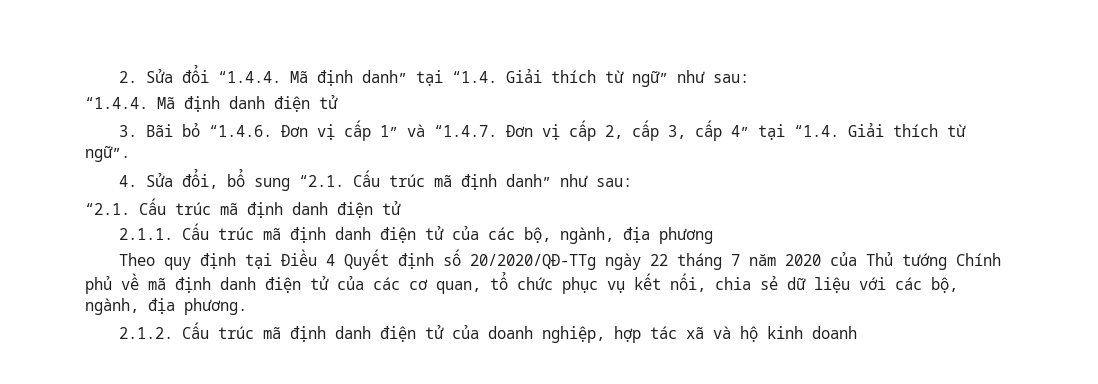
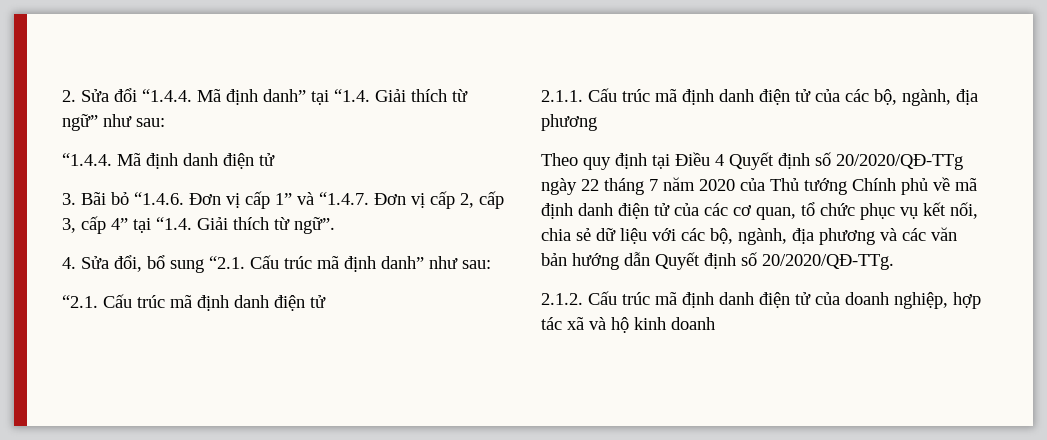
- Theo quy định tại Điều 4 Quyết định số 20/2020/QĐ-TTg ngày 22 tháng 7 năm 2020 của Thủ tướng Chính phủ về mã định danh điện tử của các cơ quan, tổ chức phục vụ kết nối, chia sẻ dữ liệu với các bộ, ngành, địa phương.
+ Theo quy định tại Điều 4 Quyết định số 20/2020/QĐ-TTg ngày 22 tháng 7 năm 2020 của Thủ tướng Chính phủ về mã định danh điện tử của các cơ quan, tổ chức phục vụ kết nối, chia sẻ dữ liệu với các bộ, ngành, địa phương và các văn bản hướng dẫn Quyết định số 20/2020/QĐ-TTg.

